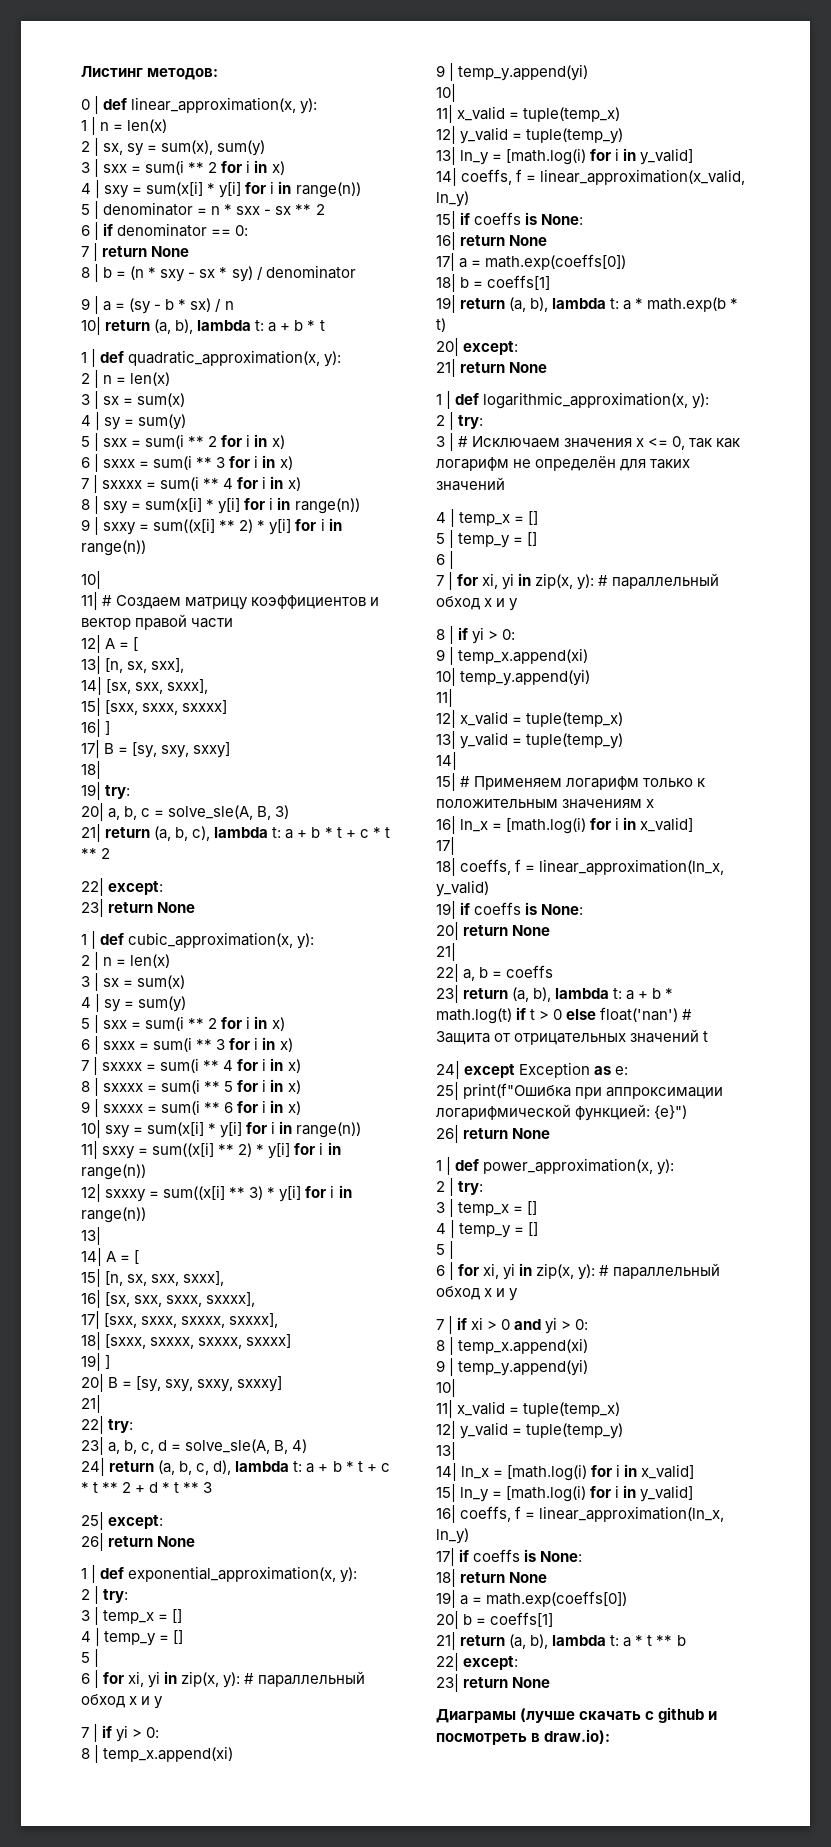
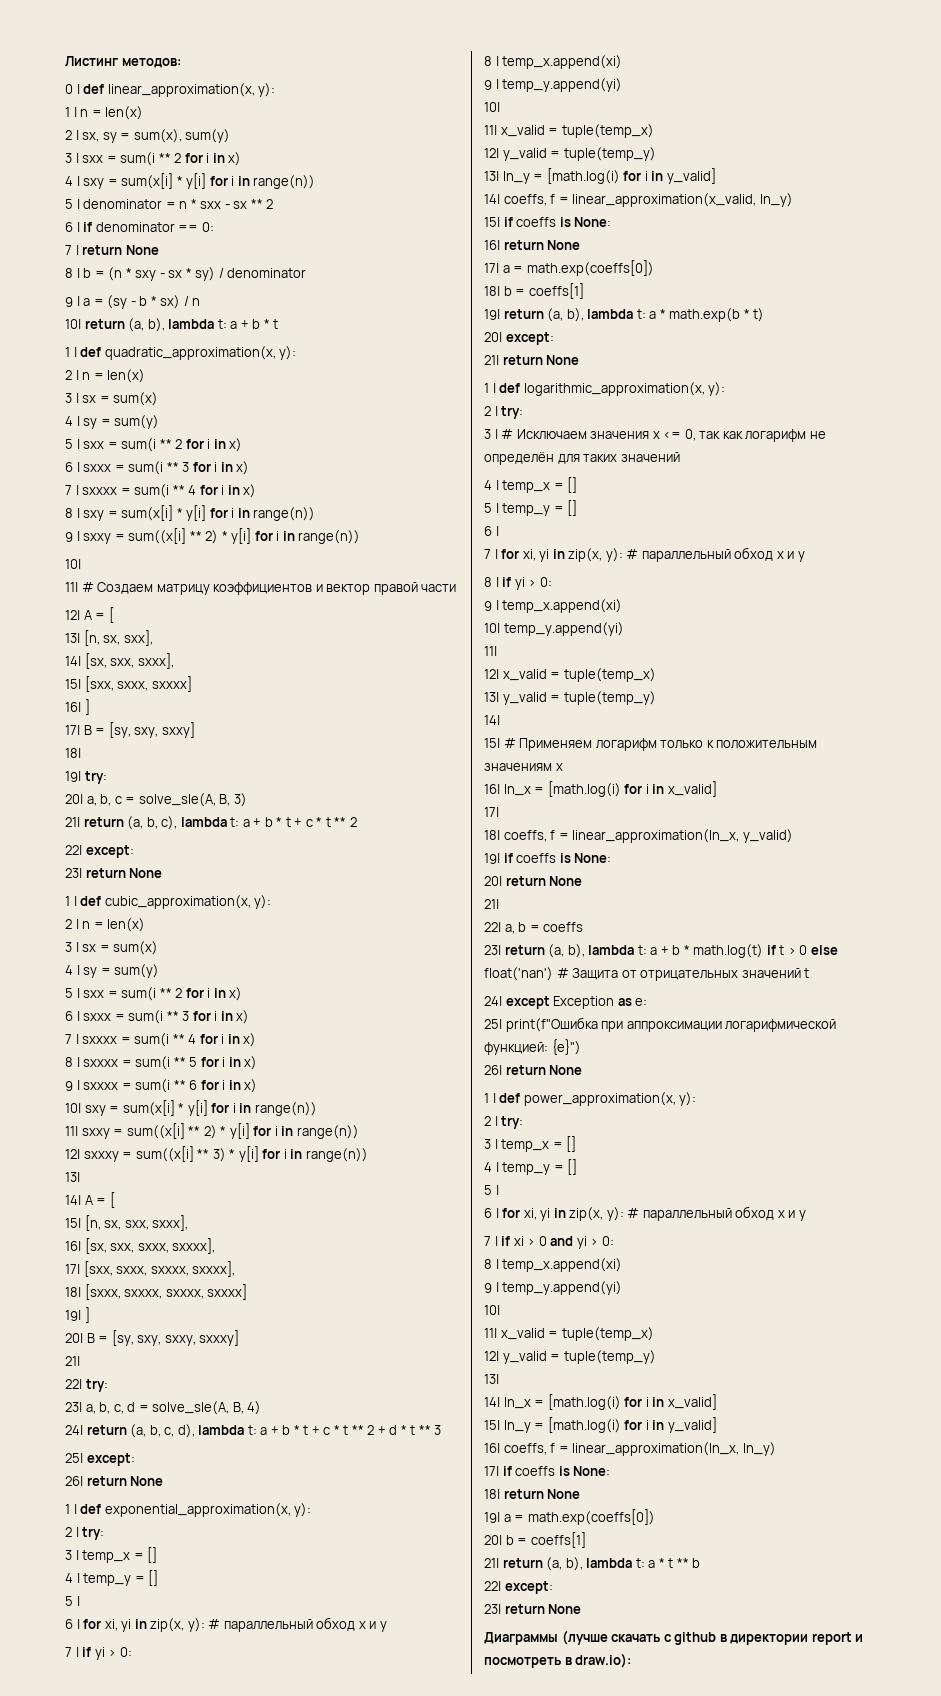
- Диаграмы (лучше скачать с github и посмотреть в draw.io):
+ Диаграммы (лучше скачать с github в директории report и посмотреть в draw.io):

